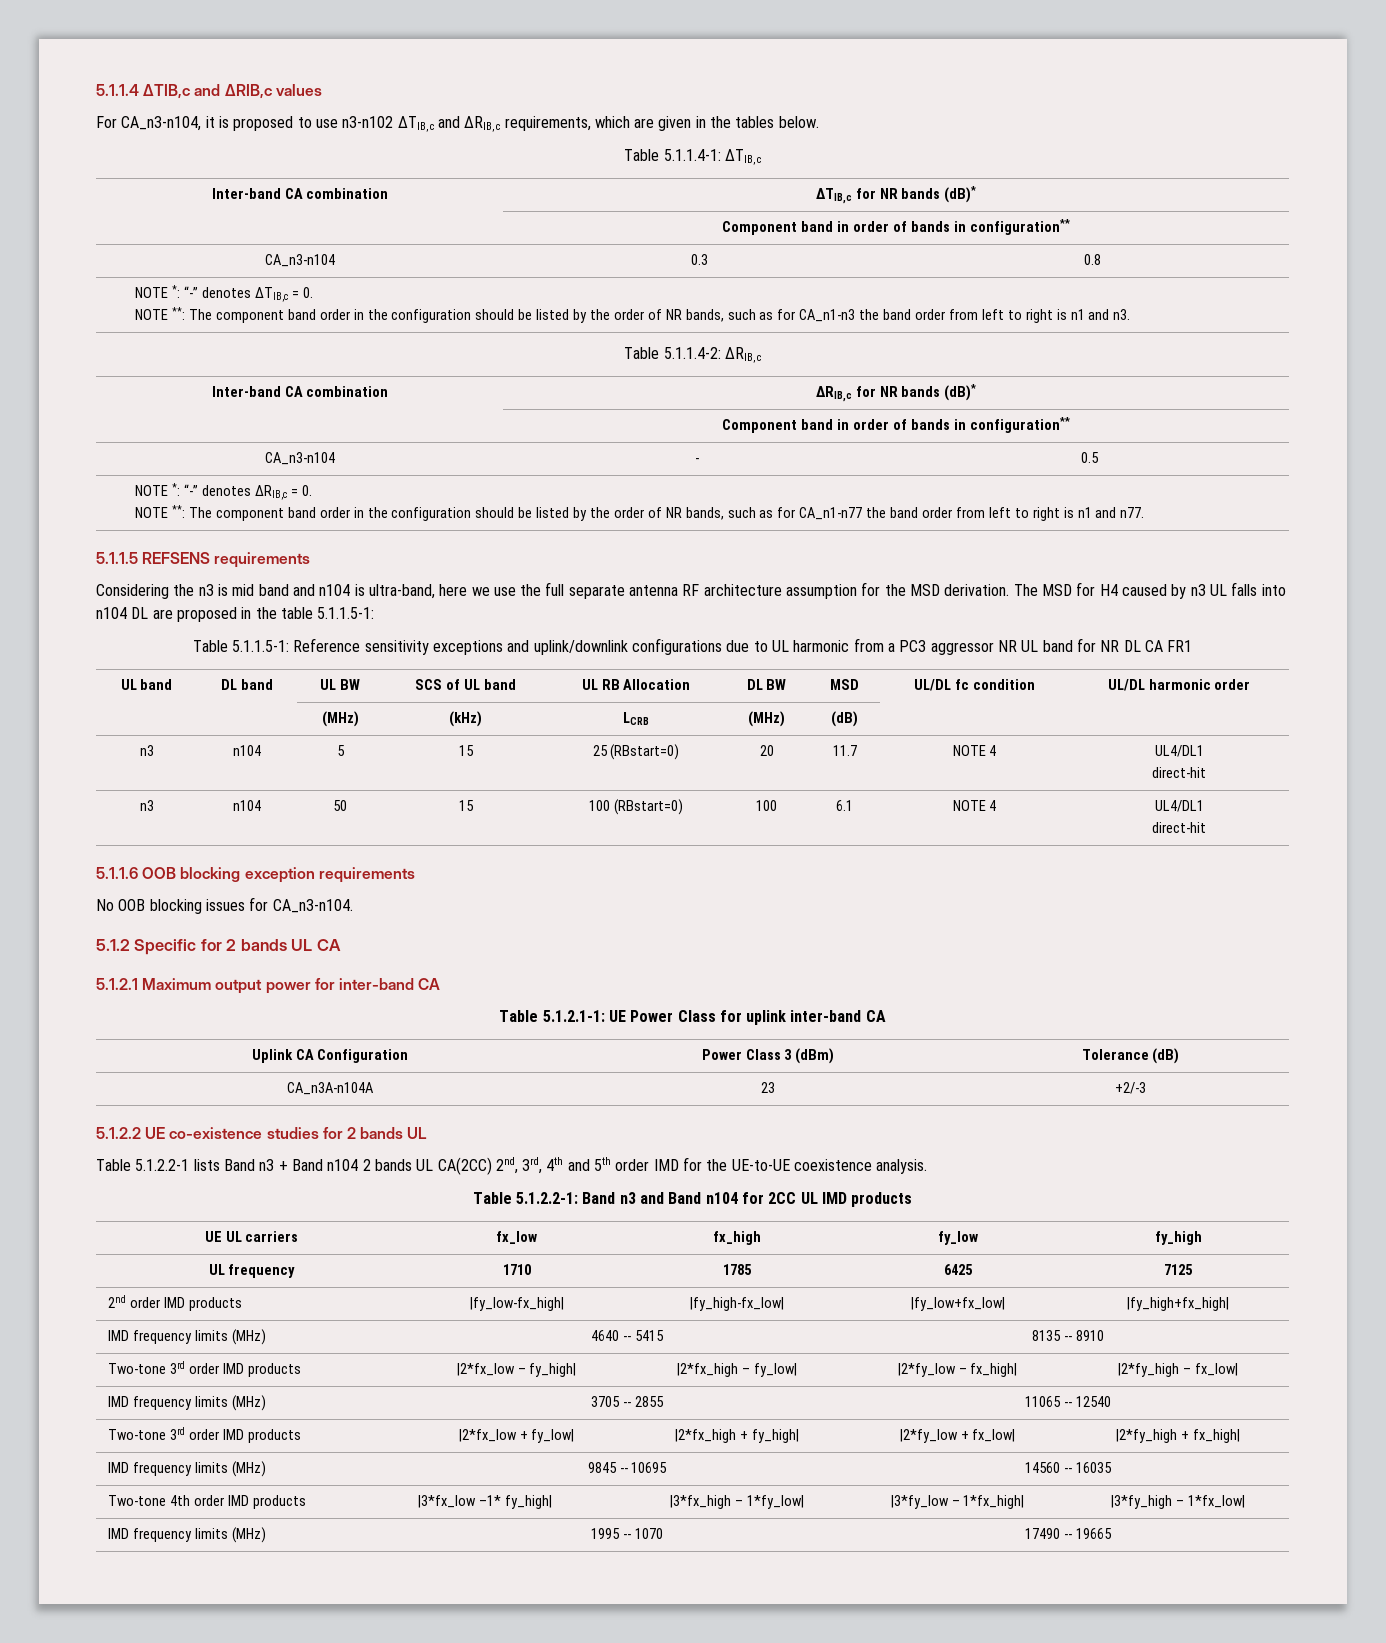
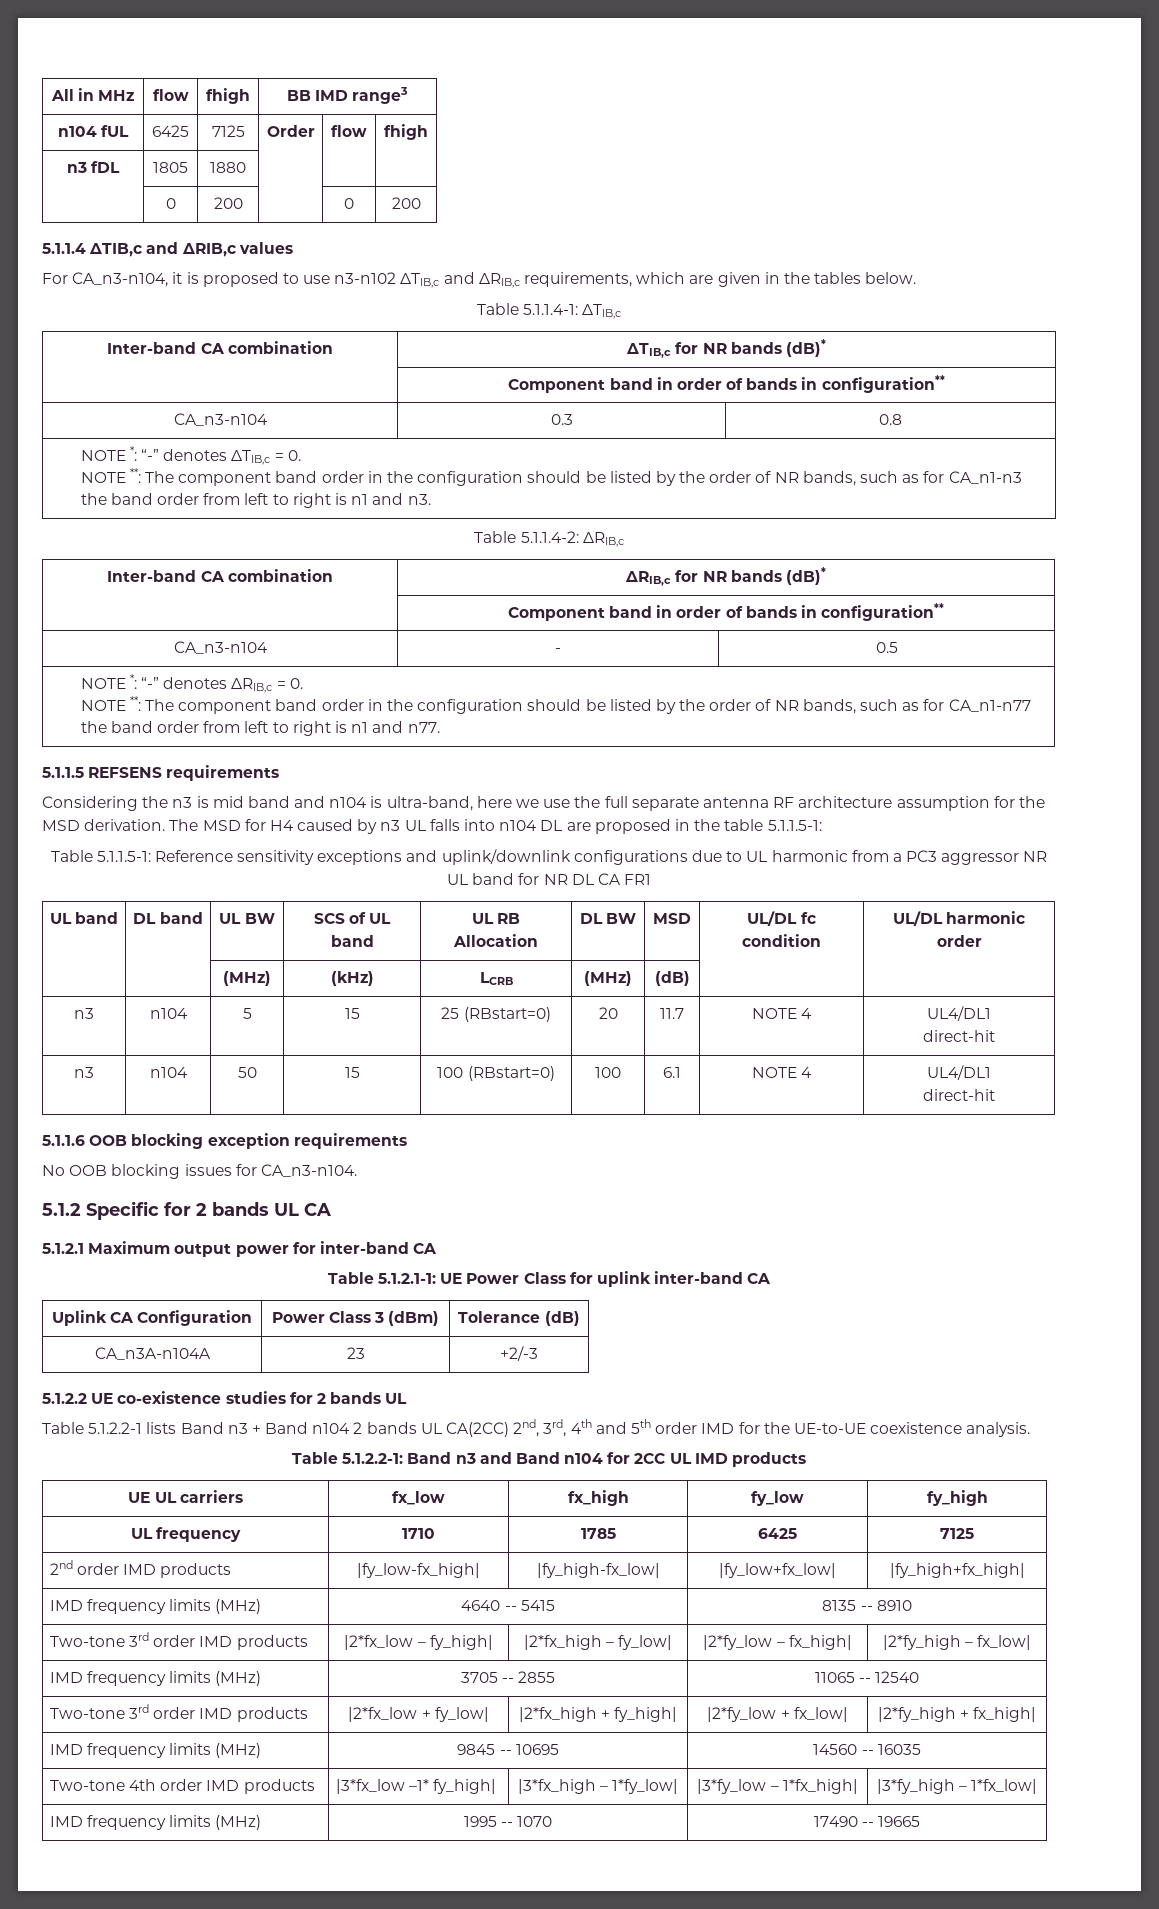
+ All in MHz | flow | fhigh | BB IMD range3
+ n104 fUL | 6425 | 7125 | Order | flow | fhigh
+ n3 fDL | 1805 | 1880 | | |
+ | 0 | 200 | | 0 | 200

